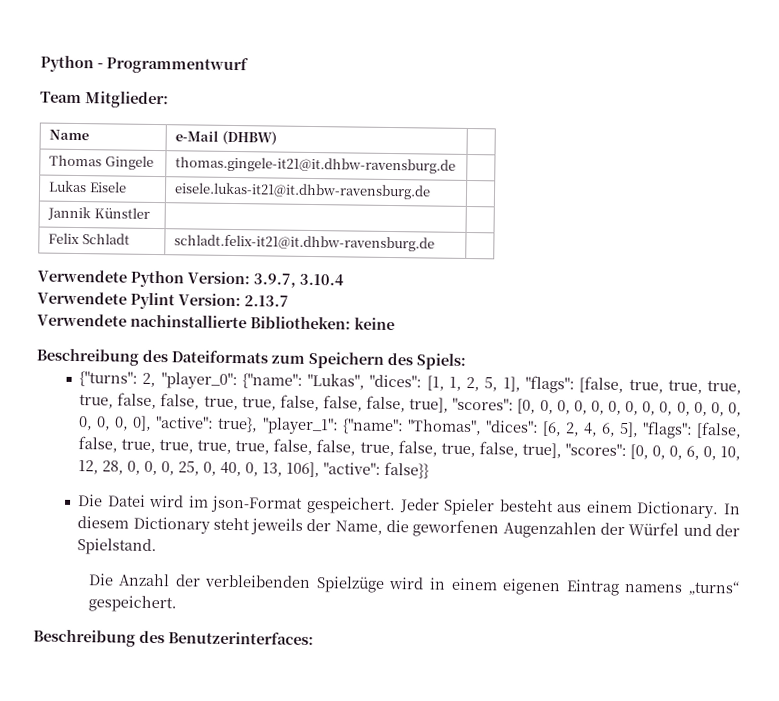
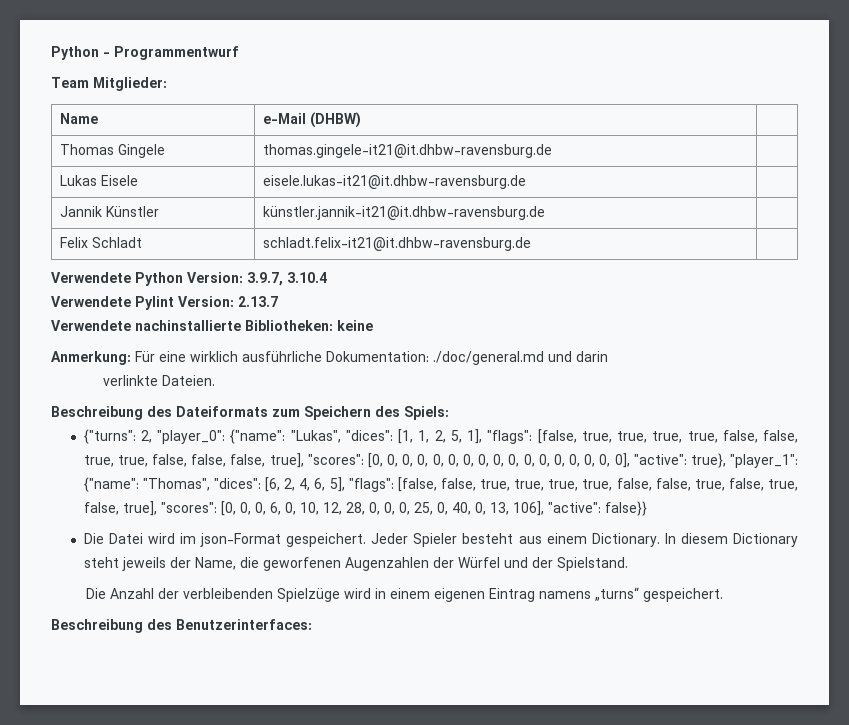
- Jannik Künstler | |
+ Jannik Künstler | künstler.jannik-it21@it.dhbw-ravensburg.de |
+ Anmerkung: Für eine wirklich ausführliche Dokumentation: ./doc/general.md und darin
+ verlinkte Dateien.

